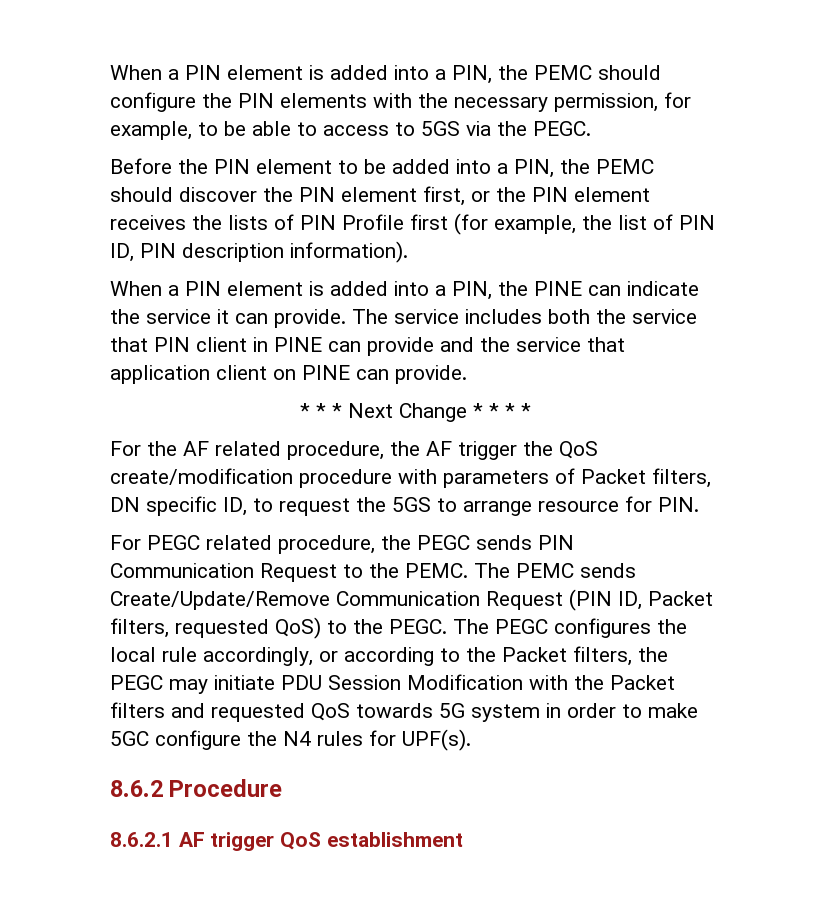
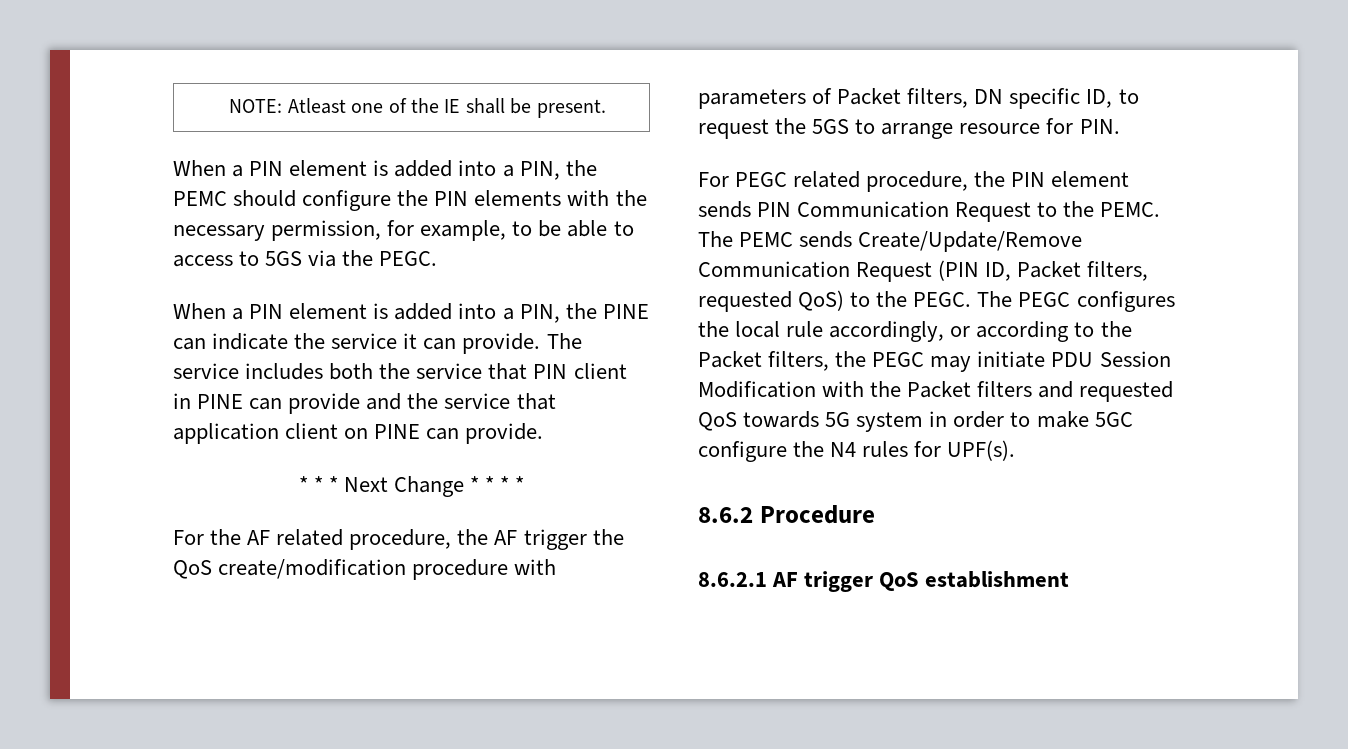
+ NOTE: Atleast one of the IE shall be present.
- Before the PIN element to be added into a PIN, the PEMC should discover the PIN element first, or the PIN element receives the lists of PIN Profile first (for example, the list of PIN ID, PIN description information).
- For PEGC related procedure, the PEGC sends PIN Communication Request to the PEMC.
+ For PEGC related procedure, the PIN element sends PIN Communication Request to the PEMC.

